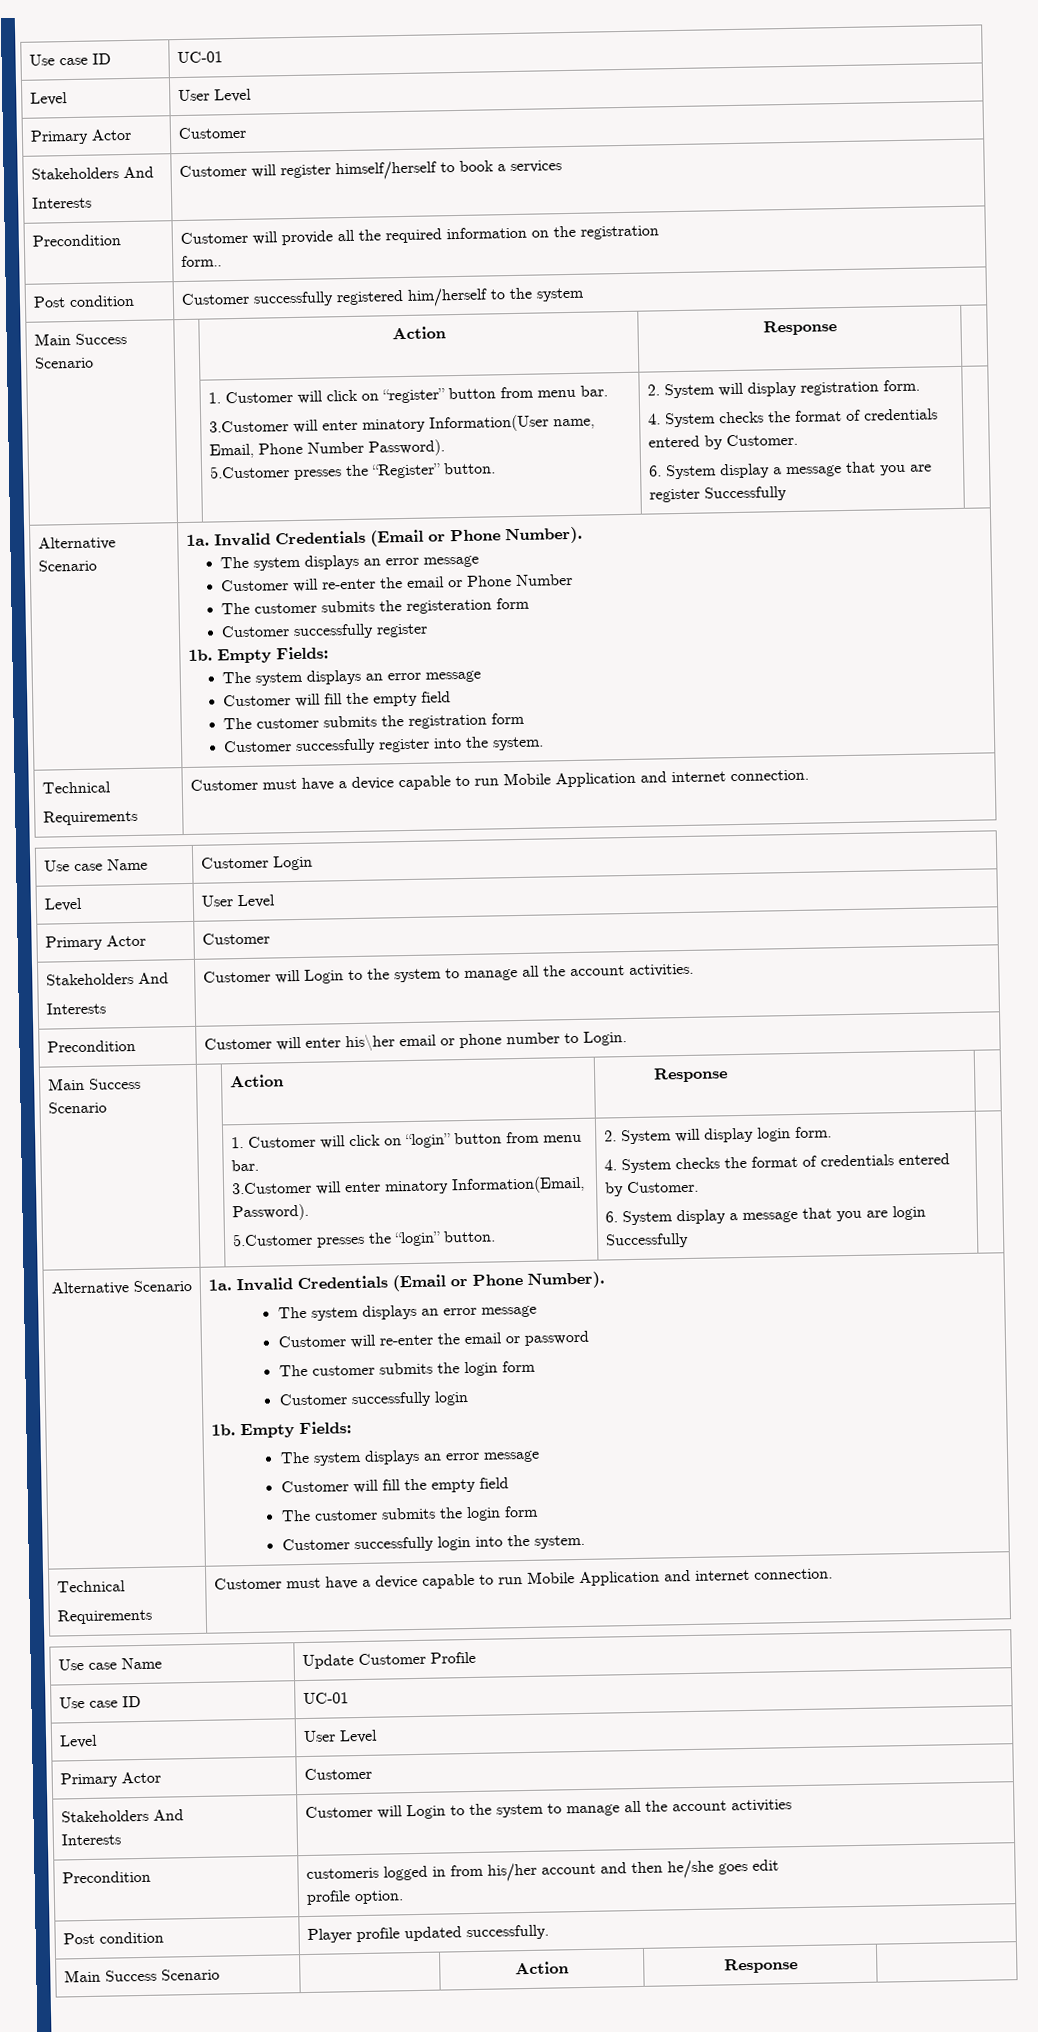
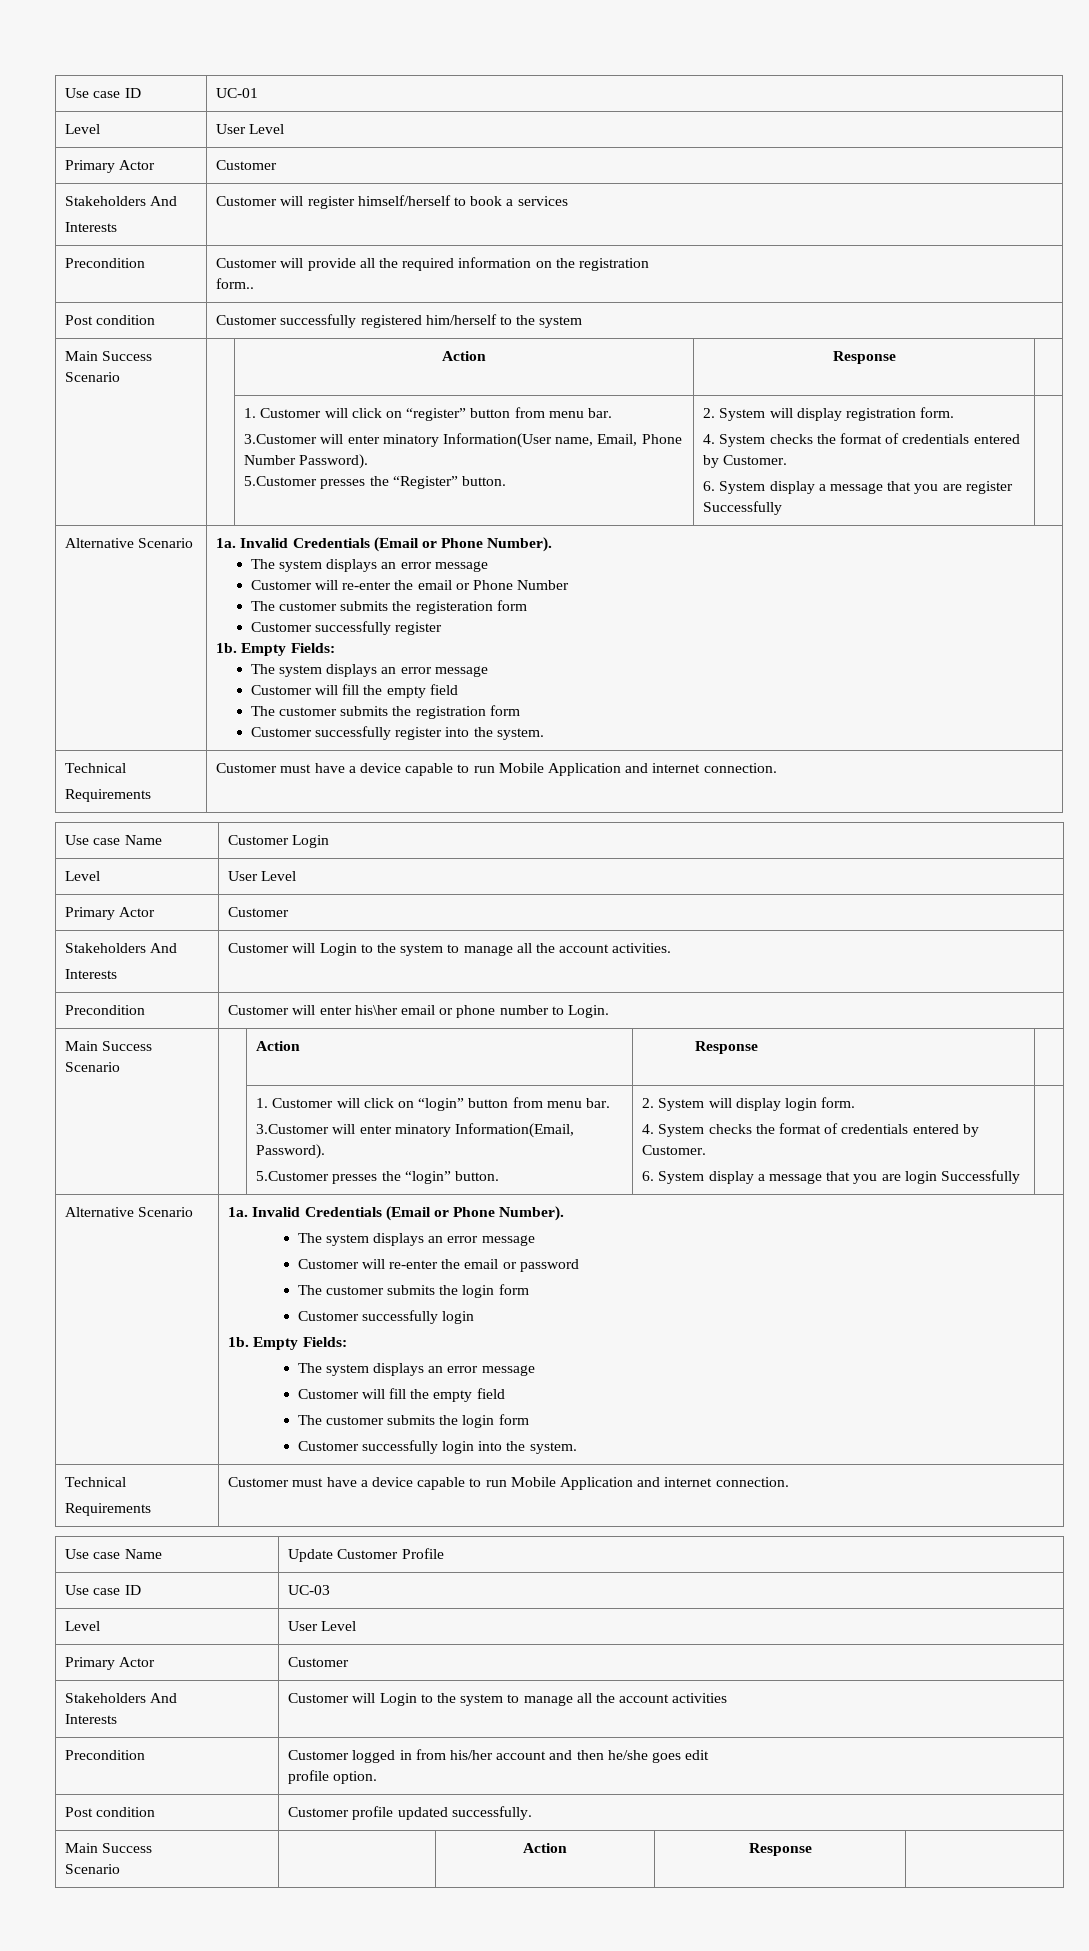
  Use case Name | Update Customer Profile
- Use case ID | UC-01
+ Use case ID | UC-03
- Precondition | customeris logged in from his/her account and then he/she goes edit
+ Precondition | Customer logged in from his/her account and then he/she goes edit
- Post condition | Player profile updated successfully.
- Main Success Scenario | | Action | Response |
+ Post condition | Customer profile updated successfully.
+ Main Success
+ Scenario | | Action | Response |

